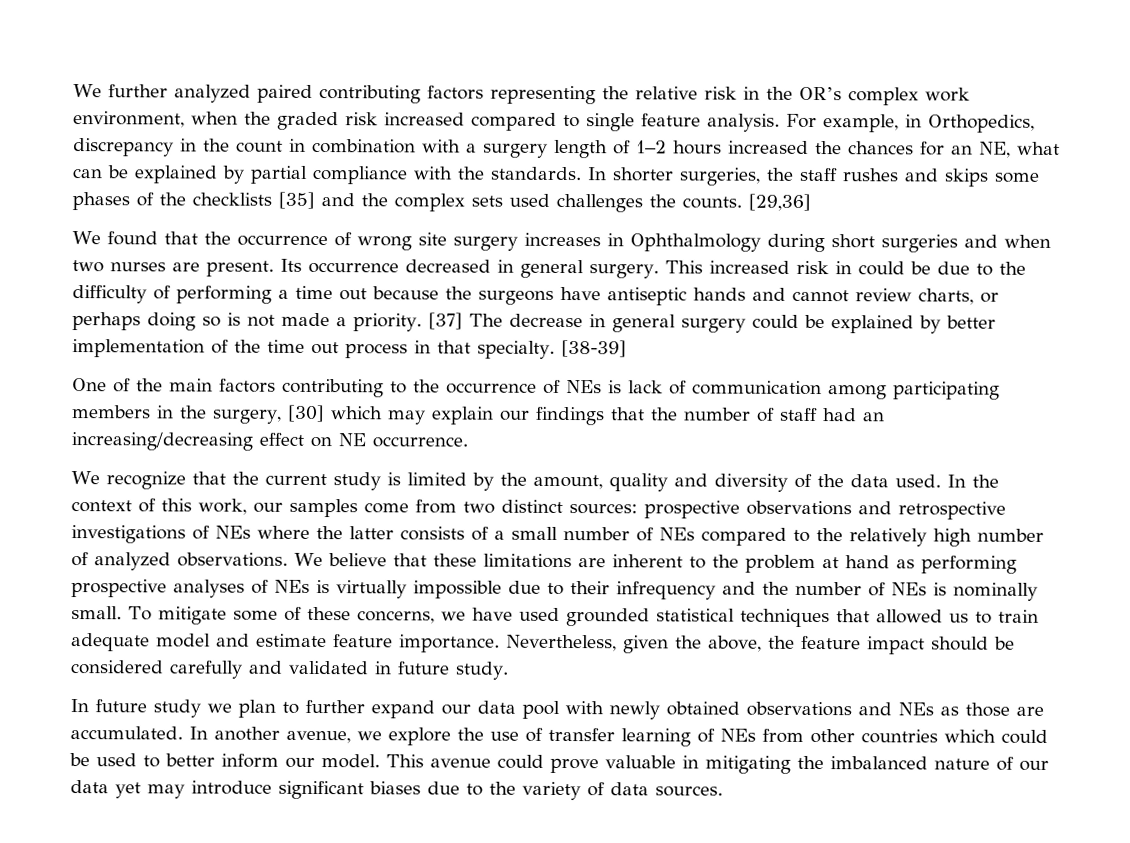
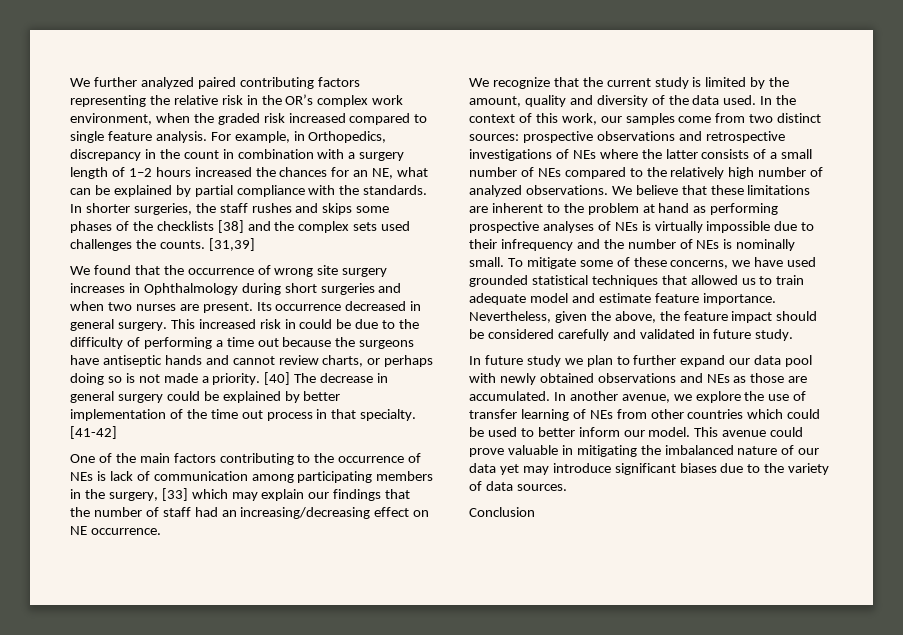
- In shorter surgeries, the staff rushes and skips some phases of the checklists [35] and the complex sets used challenges the counts.
+ In shorter surgeries, the staff rushes and skips some phases of the checklists [38] and the complex sets used challenges the counts.
- [29,36]
+ [31,39]
- [37] The decrease in general surgery could be explained by better implementation of the time out process in that specialty.
+ [40] The decrease in general surgery could be explained by better implementation of the time out process in that specialty.
- [38-39]
+ [41-42]
- One of the main factors contributing to the occurrence of NEs is lack of communication among participating members in the surgery, [30] which may explain our findings that the number of staff had an increasing/decreasing effect on NE occurrence.
+ One of the main factors contributing to the occurrence of NEs is lack of communication among participating members in the surgery, [33] which may explain our findings that the number of staff had an increasing/decreasing effect on NE occurrence.
+ Conclusion

